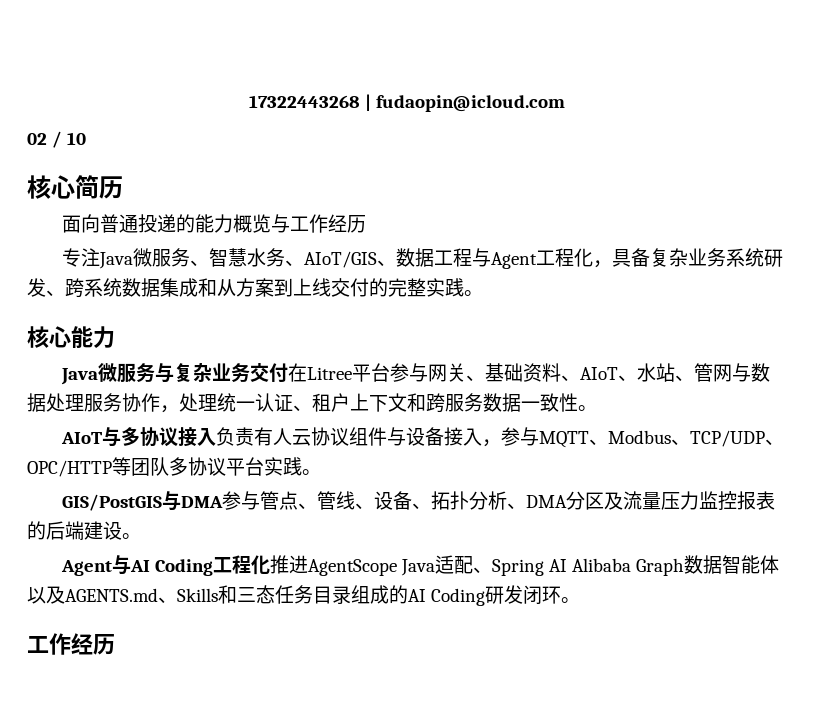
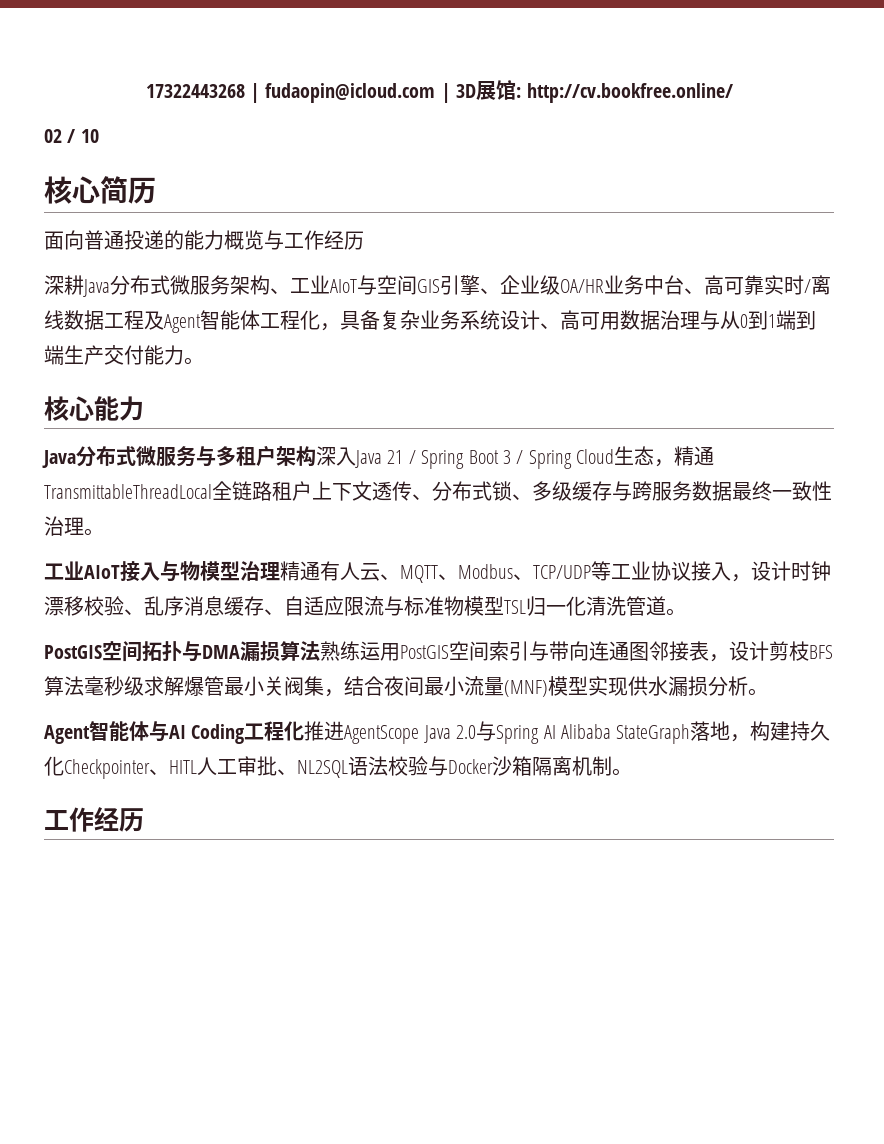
- 17322443268 | fudaopin@icloud.com
+ 17322443268 | fudaopin@icloud.com | 3D展馆: http://cv.bookfree.online/
- 专注Java微服务、智慧水务、AIoT/GIS、数据工程与Agent工程化，具备复杂业务系统研发、跨系统数据集成和从方案到上线交付的完整实践。
+ 深耕Java分布式微服务架构、工业AIoT与空间GIS引擎、企业级OA/HR业务中台、高可靠实时/离线数据工程及Agent智能体工程化，具备复杂业务系统设计、高可用数据治理与从0到1端到端生产交付能力。
- Java微服务与复杂业务交付在Litree平台参与网关、基础资料、AIoT、水站、管网与数据处理服务协作，处理统一认证、租户上下文和跨服务数据一致性。
- AIoT与多协议接入负责有人云协议组件与设备接入，参与MQTT、Modbus、TCP/UDP、OPC/HTTP等团队多协议平台实践。
- GIS/PostGIS与DMA参与管点、管线、设备、拓扑分析、DMA分区及流量压力监控报表的后端建设。
+ Java分布式微服务与多租户架构深入Java 21 / Spring Boot 3 / Spring Cloud生态，精通TransmittableThreadLocal全链路租户上下文透传、分布式锁、多级缓存与跨服务数据最终一致性治理。
+ 工业AIoT接入与物模型治理精通有人云、MQTT、Modbus、TCP/UDP等工业协议接入，设计时钟漂移校验、乱序消息缓存、自适应限流与标准物模型TSL归一化清洗管道。
+ PostGIS空间拓扑与DMA漏损算法熟练运用PostGIS空间索引与带向连通图邻接表，设计剪枝BFS算法毫秒级求解爆管最小关阀集，结合夜间最小流量(MNF)模型实现供水漏损分析。
- Agent与AI Coding工程化推进AgentScope Java适配、Spring AI Alibaba Graph数据智能体以及AGENTS.md、Skills和三态任务目录组成的AI Coding研发闭环。
+ Agent智能体与AI Coding工程化推进AgentScope Java 2.0与Spring AI Alibaba StateGraph落地，构建持久化Checkpointer、HITL人工审批、NL2SQL语法校验与Docker沙箱隔离机制。

